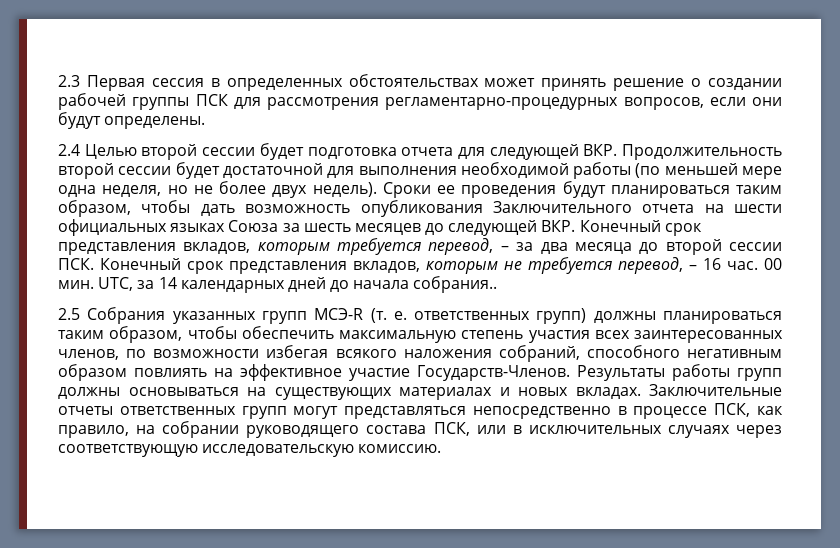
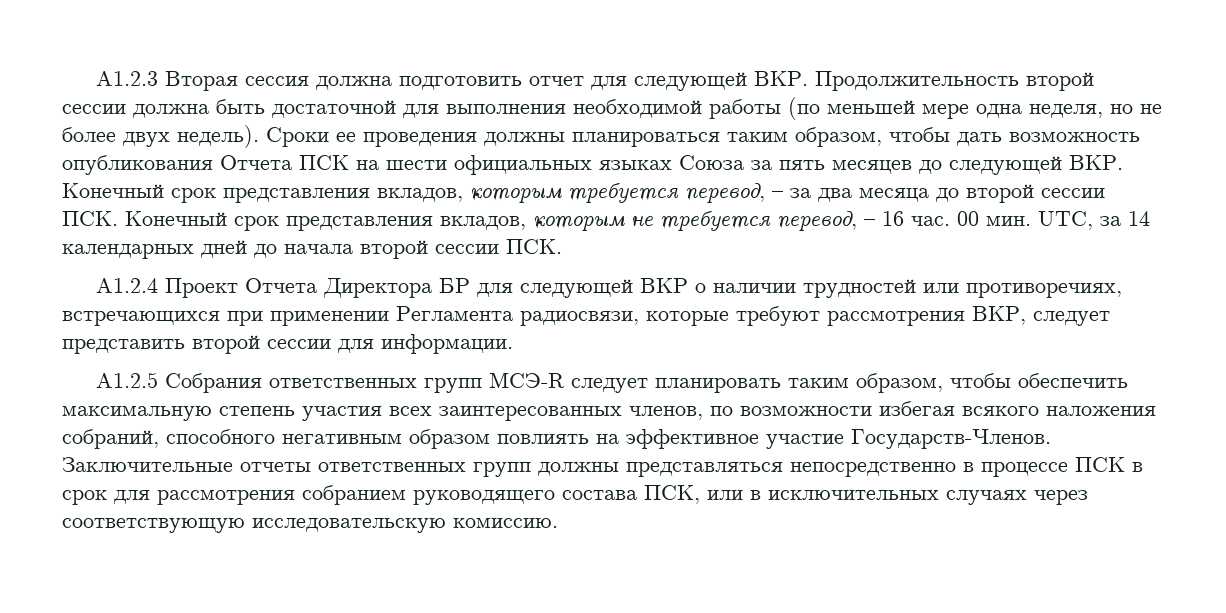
- 2.3 Первая сессия в определенных обстоятельствах может принять решение о создании рабочей группы ПСК для рассмотрения регламентарно-процедурных вопросов, если они будут определены.
- 2.4 Целью второй сессии будет подготовка отчета для следующей ВКР. Продолжительность второй сессии будет достаточной для выполнения необходимой работы (по меньшей мере одна неделя, но не более двух недель).
+ A1.2.3 Вторая сессия должна подготовить отчет для следующей ВКР. Продолжительность второй сессии должна быть достаточной для выполнения необходимой работы (по меньшей мере одна неделя, но не более двух недель).
- Сроки ее проведения будут планироваться таким образом, чтобы дать возможность опубликования Заключительного отчета на шести официальных языках Союза за шесть месяцев до следующей ВКР. Конечный срок представления вкладов, которым требуется перевод, – за два месяца до второй сессии ПСК. Конечный срок представления вкладов, которым не требуется перевод, – 16 час.
+ Сроки ее проведения должны планироваться таким образом, чтобы дать возможность опубликования Отчета ПСК на шести официальных языках Союза за пять месяцев до следующей ВКР. Конечный срок представления вкладов, которым требуется перевод, – за два месяца до второй сессии ПСК. Конечный срок представления вкладов, которым не требуется перевод, – 16 час.
- UTC, за 14 календарных дней до начала собрания..
- 2.5 Собрания указанных групп МСЭ-R (т. е. ответственных групп) должны планироваться таким образом, чтобы обеспечить максимальную степень участия всех заинтересованных членов, по возможности избегая всякого наложения собраний, способного негативным образом повлиять на эффективное участие Государств-Членов.
+ UTC, за 14 календарных дней до начала второй сессии ПСК.
+ A1.2.4 Проект Отчета Директора БР для следующей ВКР о наличии трудностей или противоречиях, встречающихся при применении Регламента радиосвязи, которые требуют рассмотрения ВКР, следует представить второй сессии для информации.
+ A1.2.5 Собрания ответственных групп МСЭ-R следует планировать таким образом, чтобы обеспечить максимальную степень участия всех заинтересованных членов, по возможности избегая всякого наложения собраний, способного негативным образом повлиять на эффективное участие Государств-Членов.
- Результаты работы групп должны основываться на существующих материалах и новых вкладах.
- Заключительные отчеты ответственных групп могут представляться непосредственно в процессе ПСК, как правило, на собрании руководящего состава ПСК, или в исключительных случаях через соответствующую исследовательскую комиссию.
+ Заключительные отчеты ответственных групп должны представляться непосредственно в процессе ПСК в срок для рассмотрения собранием руководящего состава ПСК, или в исключительных случаях через соответствующую исследовательскую комиссию.

